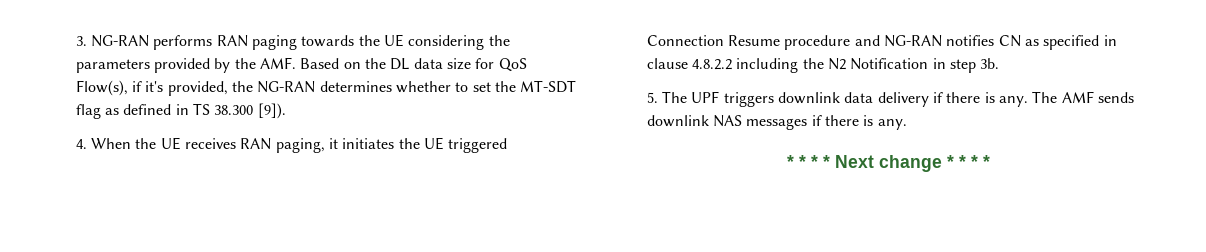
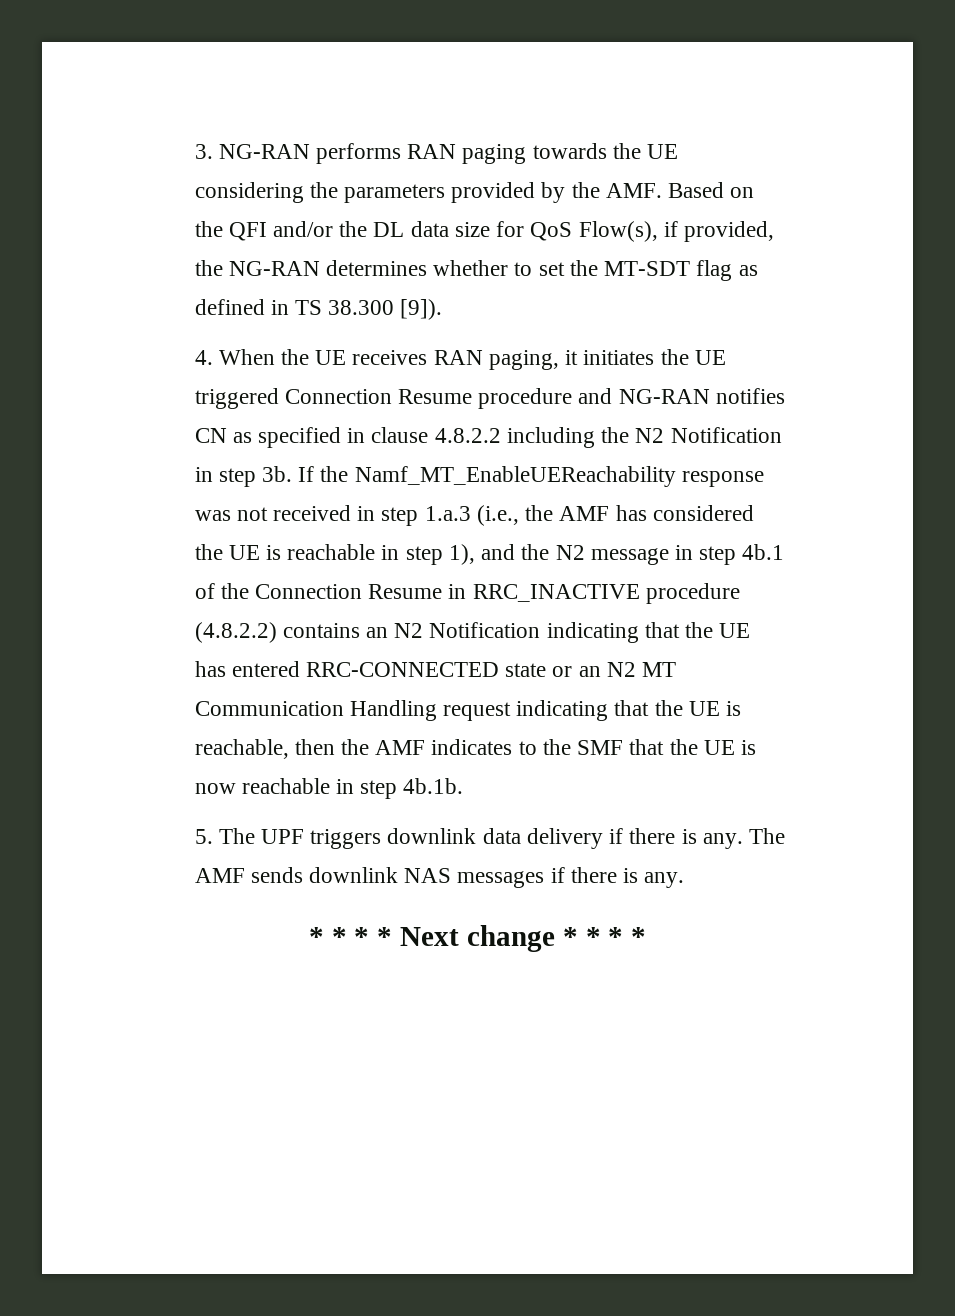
- 3. NG-RAN performs RAN paging towards the UE considering the parameters provided by the AMF. Based on the DL data size for QoS Flow(s), if it's provided, the NG-RAN determines whether to set the MT-SDT flag as defined in TS 38.300 [9]).
+ 3. NG-RAN performs RAN paging towards the UE considering the parameters provided by the AMF. Based on the QFI and/or the DL data size for QoS Flow(s), if provided, the NG-RAN determines whether to set the MT-SDT flag as defined in TS 38.300 [9]).
+ If the Namf_MT_EnableUEReachability response was not received in step 1.a.3 (i.e., the AMF has considered the UE is reachable in step 1), and the N2 message in step 4b.1 of the Connection Resume in RRC_INACTIVE procedure (4.8.2.2) contains an N2 Notification indicating that the UE has entered RRC-CONNECTED state or an N2 MT Communication Handling request indicating that the UE is reachable, then the AMF indicates to the SMF that the UE is now reachable in step 4b.1b.

